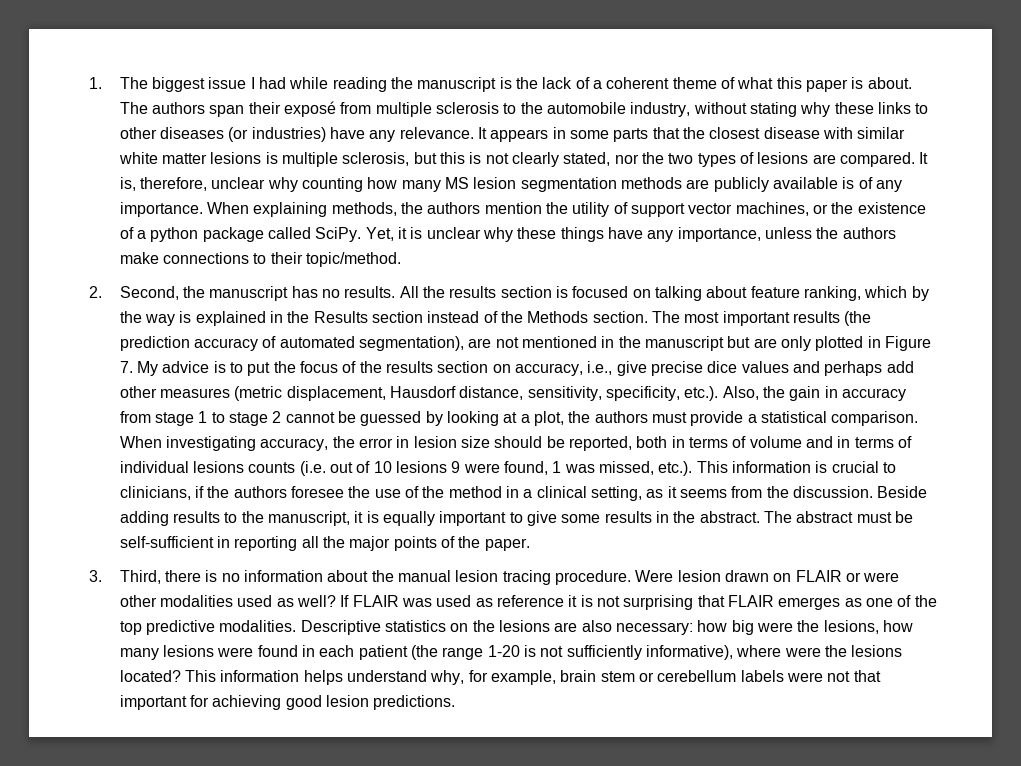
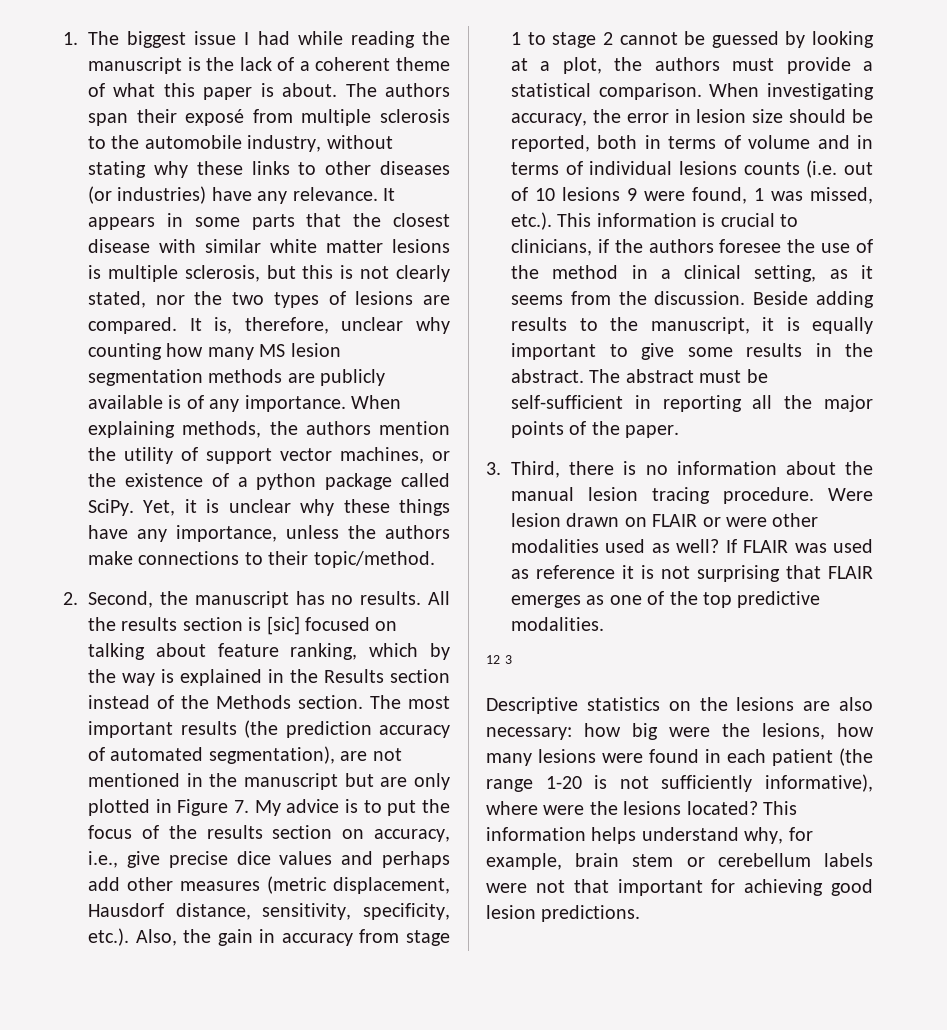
- All the results section is focused on talking about feature ranking, which by the way is explained in the Results section instead of the Methods section.
+ All the results section is [sic] focused on talking about feature ranking, which by the way is explained in the Results section instead of the Methods section.
- If FLAIR was used as reference it is not surprising that FLAIR emerges as one of the top predictive modalities. Descriptive statistics on the lesions are also necessary: how big were the lesions, how many lesions were found in each patient (the range 1-20 is not sufficiently informative), where were the lesions located?
+ If FLAIR was used as reference it is not surprising that FLAIR emerges as one of the top predictive modalities.
+ 12 3
+ Descriptive statistics on the lesions are also necessary: how big were the lesions, how many lesions were found in each patient (the range 1-20 is not sufficiently informative), where were the lesions located?

